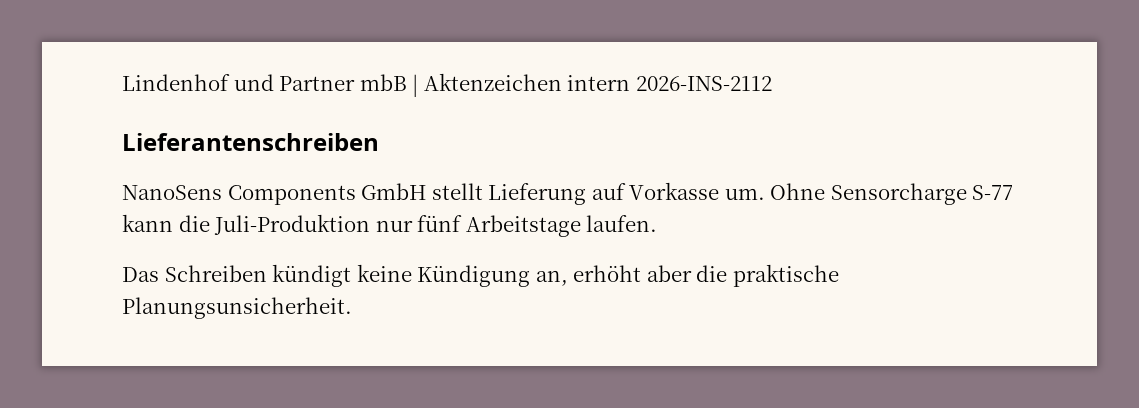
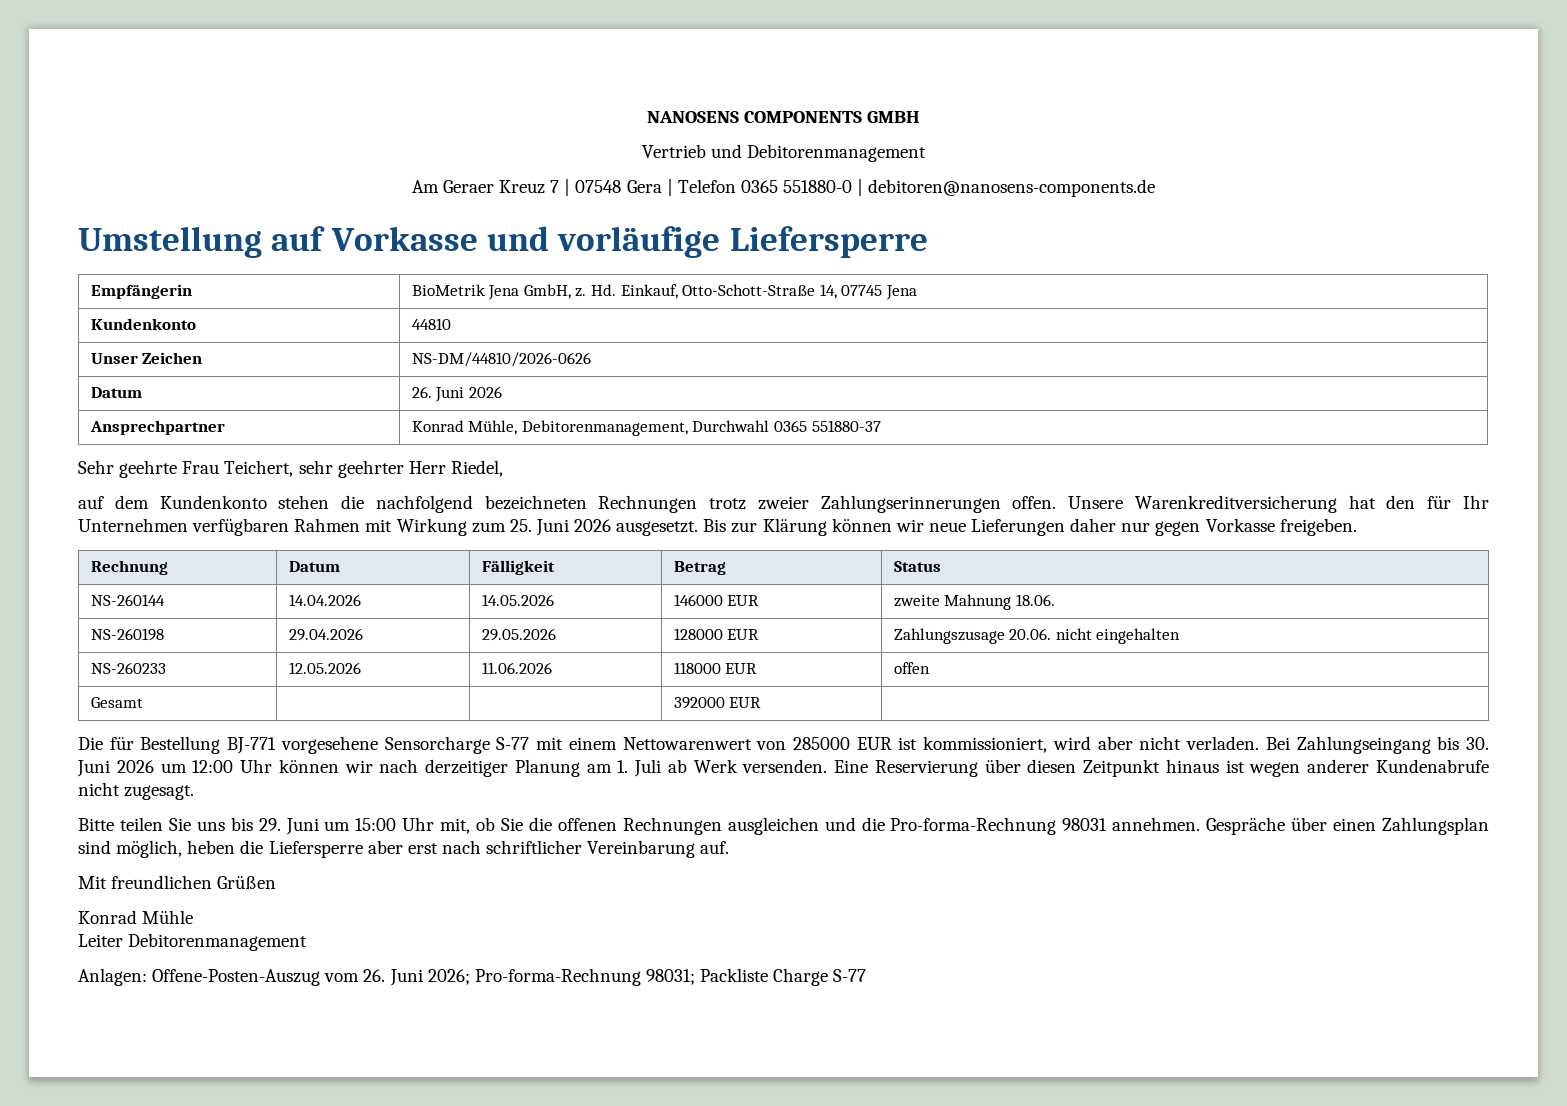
- Lindenhof und Partner mbB | Aktenzeichen intern 2026-INS-2112
- Lieferantenschreiben
- NanoSens Components GmbH stellt Lieferung auf Vorkasse um. Ohne Sensorcharge S-77 kann die Juli-Produktion nur fünf Arbeitstage laufen.
- Das Schreiben kündigt keine Kündigung an, erhöht aber die praktische Planungsunsicherheit.
+ NANOSENS COMPONENTS GMBH
+ Vertrieb und Debitorenmanagement
+ Am Geraer Kreuz 7 | 07548 Gera | Telefon 0365 551880-0 | debitoren@nanosens-components.de
+ Umstellung auf Vorkasse und vorläufige Liefersperre
+ Empfängerin | BioMetrik Jena GmbH, z. Hd. Einkauf, Otto-Schott-Straße 14, 07745 Jena
+ Kundenkonto | 44810
+ Unser Zeichen | NS-DM/44810/2026-0626
+ Datum | 26. Juni 2026
+ Ansprechpartner | Konrad Mühle, Debitorenmanagement, Durchwahl 0365 551880-37
+ Sehr geehrte Frau Teichert, sehr geehrter Herr Riedel,
+ auf dem Kundenkonto stehen die nachfolgend bezeichneten Rechnungen trotz zweier Zahlungserinnerungen offen. Unsere Warenkreditversicherung hat den für Ihr Unternehmen verfügbaren Rahmen mit Wirkung zum 25. Juni 2026 ausgesetzt. Bis zur Klärung können wir neue Lieferungen daher nur gegen Vorkasse freigeben.
+ Rechnung | Datum | Fälligkeit | Betrag | Status
+ NS-260144 | 14.04.2026 | 14.05.2026 | 146000 EUR | zweite Mahnung 18.06.
+ NS-260198 | 29.04.2026 | 29.05.2026 | 128000 EUR | Zahlungszusage 20.06. nicht eingehalten
+ NS-260233 | 12.05.2026 | 11.06.2026 | 118000 EUR | offen
+ Gesamt | | | 392000 EUR |
+ Die für Bestellung BJ-771 vorgesehene Sensorcharge S-77 mit einem Nettowarenwert von 285000 EUR ist kommissioniert, wird aber nicht verladen. Bei Zahlungseingang bis 30. Juni 2026 um 12:00 Uhr können wir nach derzeitiger Planung am 1. Juli ab Werk versenden. Eine Reservierung über diesen Zeitpunkt hinaus ist wegen anderer Kundenabrufe nicht zugesagt.
+ Bitte teilen Sie uns bis 29. Juni um 15:00 Uhr mit, ob Sie die offenen Rechnungen ausgleichen und die Pro-forma-Rechnung 98031 annehmen. Gespräche über einen Zahlungsplan sind möglich, heben die Liefersperre aber erst nach schriftlicher Vereinbarung auf.
+ Mit freundlichen Grüßen
+ Konrad Mühle
+ Leiter Debitorenmanagement
+ Anlagen: Offene-Posten-Auszug vom 26. Juni 2026; Pro-forma-Rechnung 98031; Packliste Charge S-77

